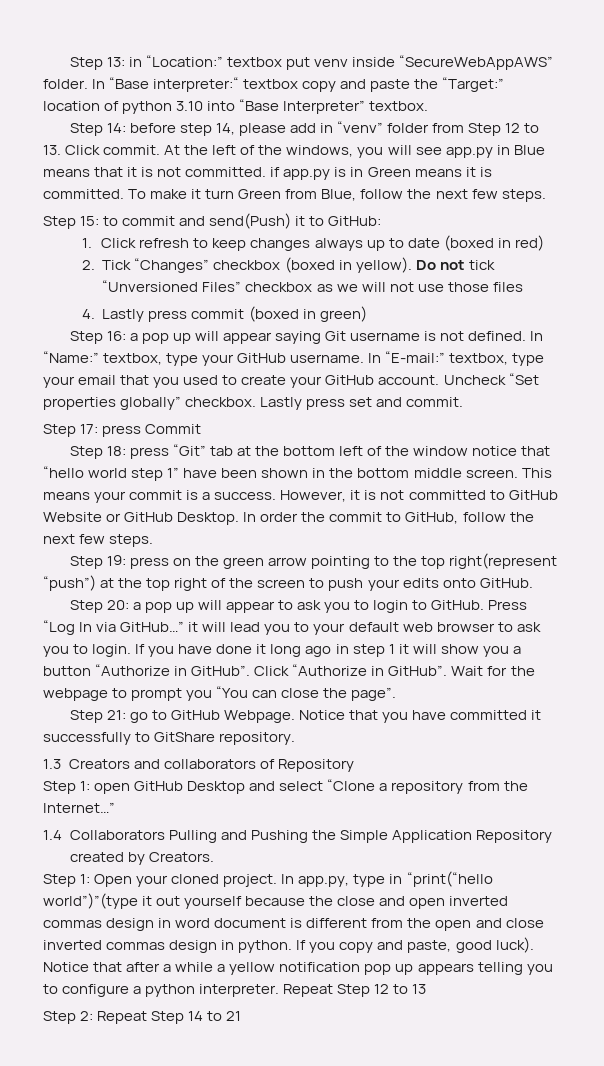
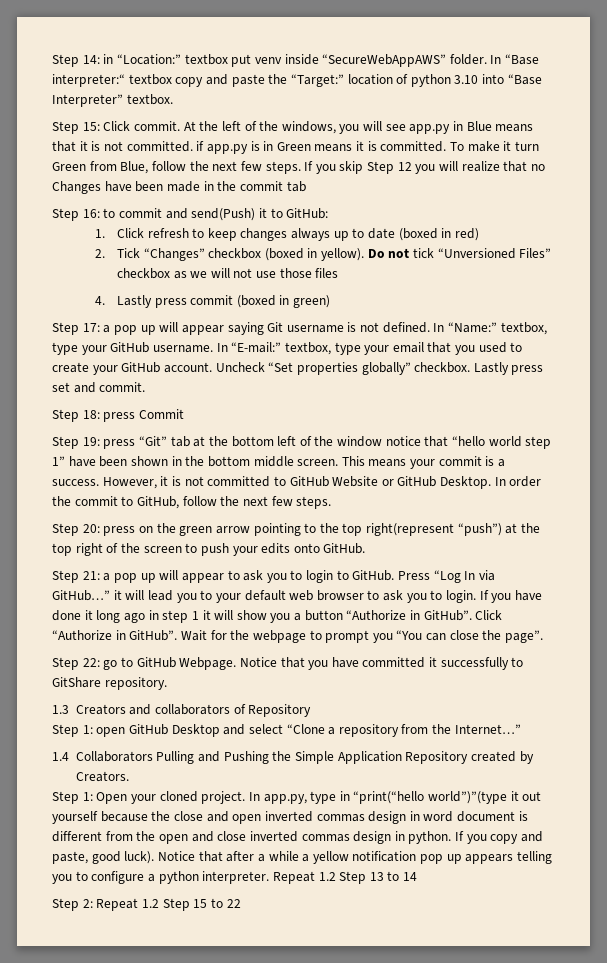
- Step 13: in “Location:” textbox put venv inside “SecureWebAppAWS” folder.
+ Step 14: in “Location:” textbox put venv inside “SecureWebAppAWS” folder.
- Step 14: before step 14, please add in “venv” folder from Step 12 to 13. Click commit.
+ Step 15: Click commit.
- To make it turn Green from Blue, follow the next few steps.
- Step 15: to commit and send(Push) it to GitHub:
+ To make it turn Green from Blue, follow the next few steps. If you skip Step 12 you will realize that no Changes have been made in the commit tab
+ Step 16: to commit and send(Push) it to GitHub:
- Step 16: a pop up will appear saying Git username is not defined.
+ Step 17: a pop up will appear saying Git username is not defined.
- Step 17: press Commit
+ Step 18: press Commit
- Step 18: press “Git” tab at the bottom left of the window notice that “hello world step 1” have been shown in the bottom middle screen.
+ Step 19: press “Git” tab at the bottom left of the window notice that “hello world step 1” have been shown in the bottom middle screen.
- Step 19: press on the green arrow pointing to the top right(represent “push”) at the top right of the screen to push your edits onto GitHub.
+ Step 20: press on the green arrow pointing to the top right(represent “push”) at the top right of the screen to push your edits onto GitHub.
- Step 20: a pop up will appear to ask you to login to GitHub.
+ Step 21: a pop up will appear to ask you to login to GitHub.
- Step 21: go to GitHub Webpage.
+ Step 22: go to GitHub Webpage.
- Repeat Step 12 to 13
- Step 2: Repeat Step 14 to 21
+ Repeat 1.2 Step 13 to 14
+ Step 2: Repeat 1.2 Step 15 to 22

